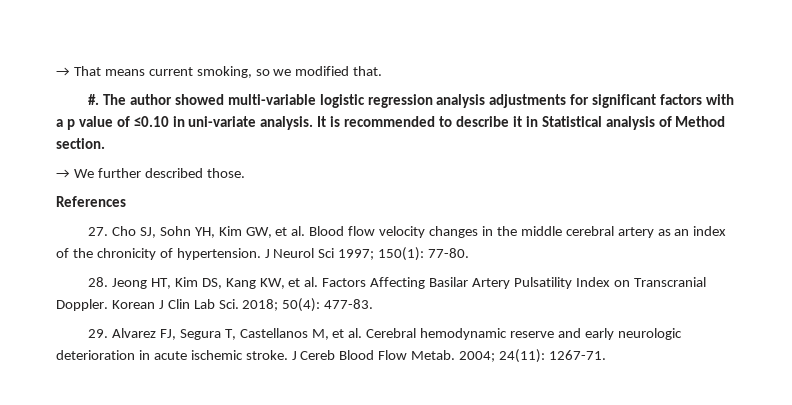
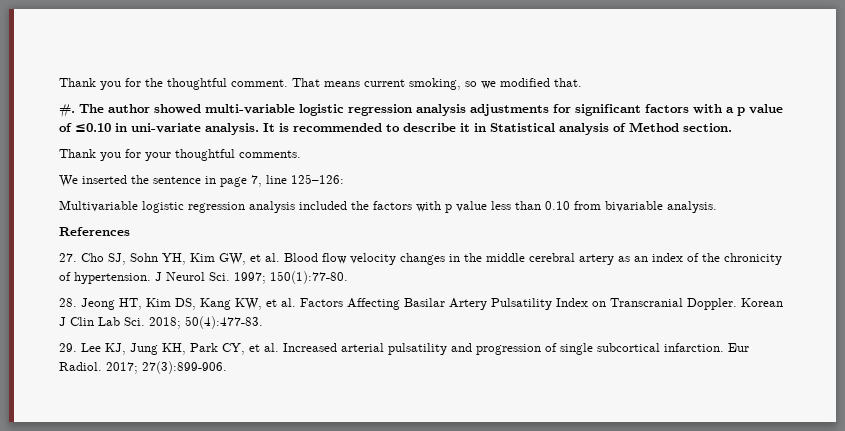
- → That means current smoking, so we modified that.
+ Thank you for the thoughtful comment. That means current smoking, so we modified that.
- → We further described those.
+ Thank you for your thoughtful comments.
+ We inserted the sentence in page 7, line 125–126:
+ Multivariable logistic regression analysis included the factors with p value less than 0.10 from bivariable analysis.
- J Neurol Sci 1997; 150(1): 77-80.
+ J Neurol Sci. 1997; 150(1):77-80.
- Korean J Clin Lab Sci. 2018; 50(4): 477-83.
+ Korean J Clin Lab Sci. 2018; 50(4):477-83.
- 29. Alvarez FJ, Segura T, Castellanos M, et al. Cerebral hemodynamic reserve and early neurologic deterioration in acute ischemic stroke. J Cereb Blood Flow Metab. 2004; 24(11): 1267-71.
+ 29. Lee KJ, Jung KH, Park CY, et al. Increased arterial pulsatility and progression of single subcortical infarction. Eur Radiol. 2017; 27(3):899-906.

